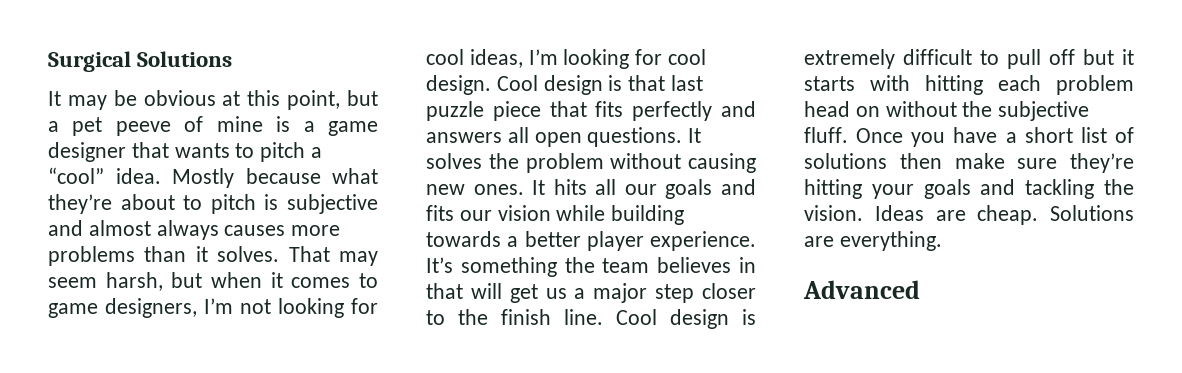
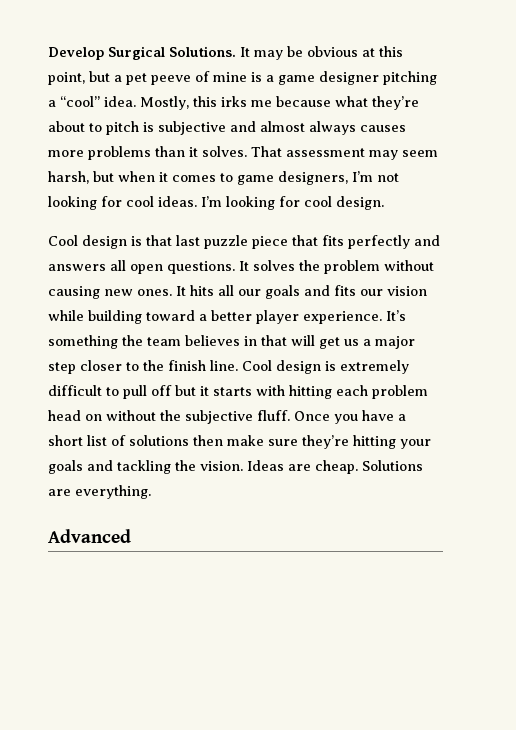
- Surgical Solutions
- It may be obvious at this point, but a pet peeve of mine is a game designer that wants to pitch a “cool” idea. Mostly because what they’re about to pitch is subjective and almost always causes more problems than it solves.
+ Develop Surgical Solutions. It may be obvious at this point, but a pet peeve of mine is a game designer pitching a “cool” idea. Mostly, this irks me because what they’re about to pitch is subjective and almost always causes more problems than it solves.
- That may seem harsh, but when it comes to game designers, I’m not looking for cool ideas, I’m looking for cool design. Cool design is that last puzzle piece that fits perfectly and answers all open questions.
+ That assessment may seem harsh, but when it comes to game designers, I’m not looking for cool ideas. I’m looking for cool design.
+ Cool design is that last puzzle piece that fits perfectly and answers all open questions.
- It hits all our goals and fits our vision while building towards a better player experience.
+ It hits all our goals and fits our vision while building toward a better player experience.

